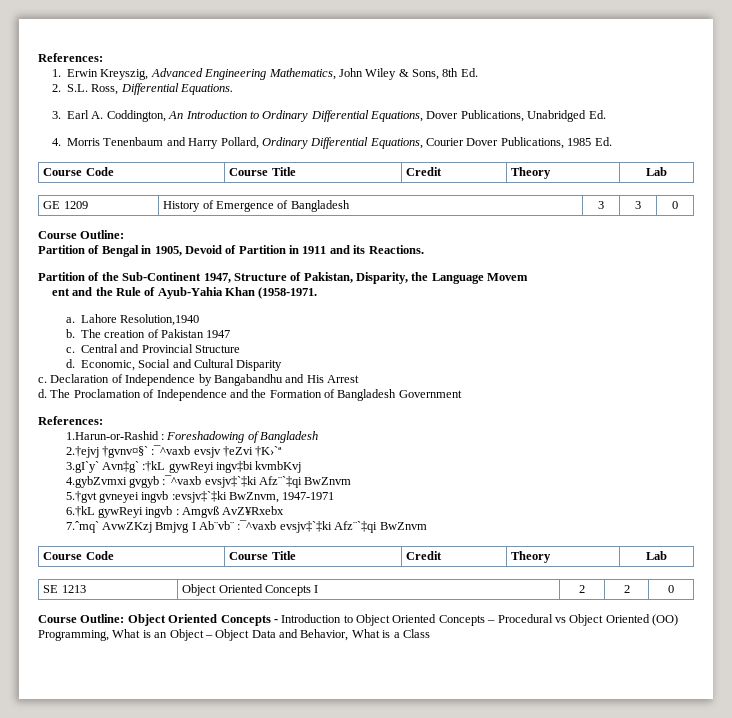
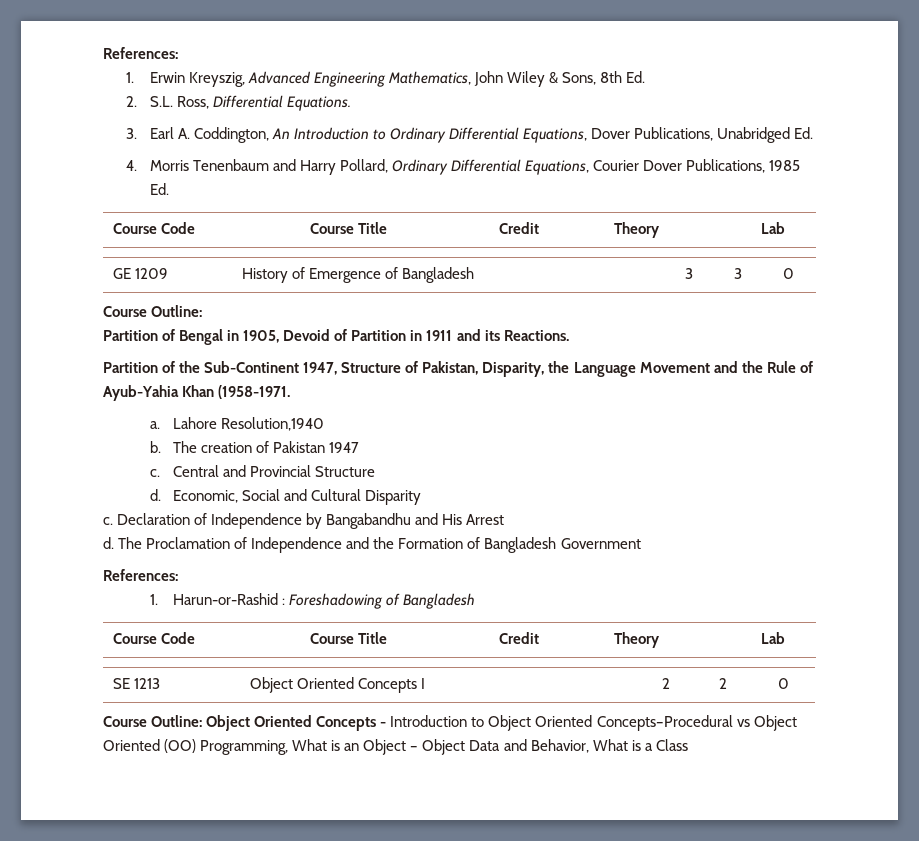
- Partition of the Sub-Continent 1947, Structure of Pakistan, Disparity, the Language Movem
- ent and the Rule of Ayub-Yahia Khan (1958-1971.
+ Partition of the Sub-Continent 1947, Structure of Pakistan, Disparity, the Language Movement and the Rule of Ayub-Yahia Khan (1958-1971.
- 1.Harun-or-Rashid : Foreshadowing of Bangladesh
+ 1. Harun-or-Rashid : Foreshadowing of Bangladesh
- 2.†ejvj †gvnv¤§` :¯^vaxb evsjv †eZvi †K›`ª
- 3.gI`y` Avn‡g` :†kL gywReyi ingv‡bi kvmbKvj
- 4.gybZvmxi gvgyb :¯^vaxb evsjv‡`‡ki Afz¨`‡qi BwZnvm
- 5.†gvt gvneyei ingvb :evsjv‡`‡ki BwZnvm, 1947-1971
- 6.†kL gywReyi ingvb : Amgvß AvZ¥Rxebx
- 7.ˆmq` AvwZKzj Bmjvg I Ab¨vb¨ :¯^vaxb evsjv‡`‡ki Afz¨`‡qi BwZnvm
- Course Outline: Object Oriented Concepts - Introduction to Object Oriented Concepts – Procedural vs Object Oriented (OO) Programming, What is an Object – Object Data and Behavior, What is a Class
+ Course Outline: Object Oriented Concepts - Introduction to Object Oriented Concepts–Procedural vs Object Oriented (OO) Programming, What is an Object – Object Data and Behavior, What is a Class

